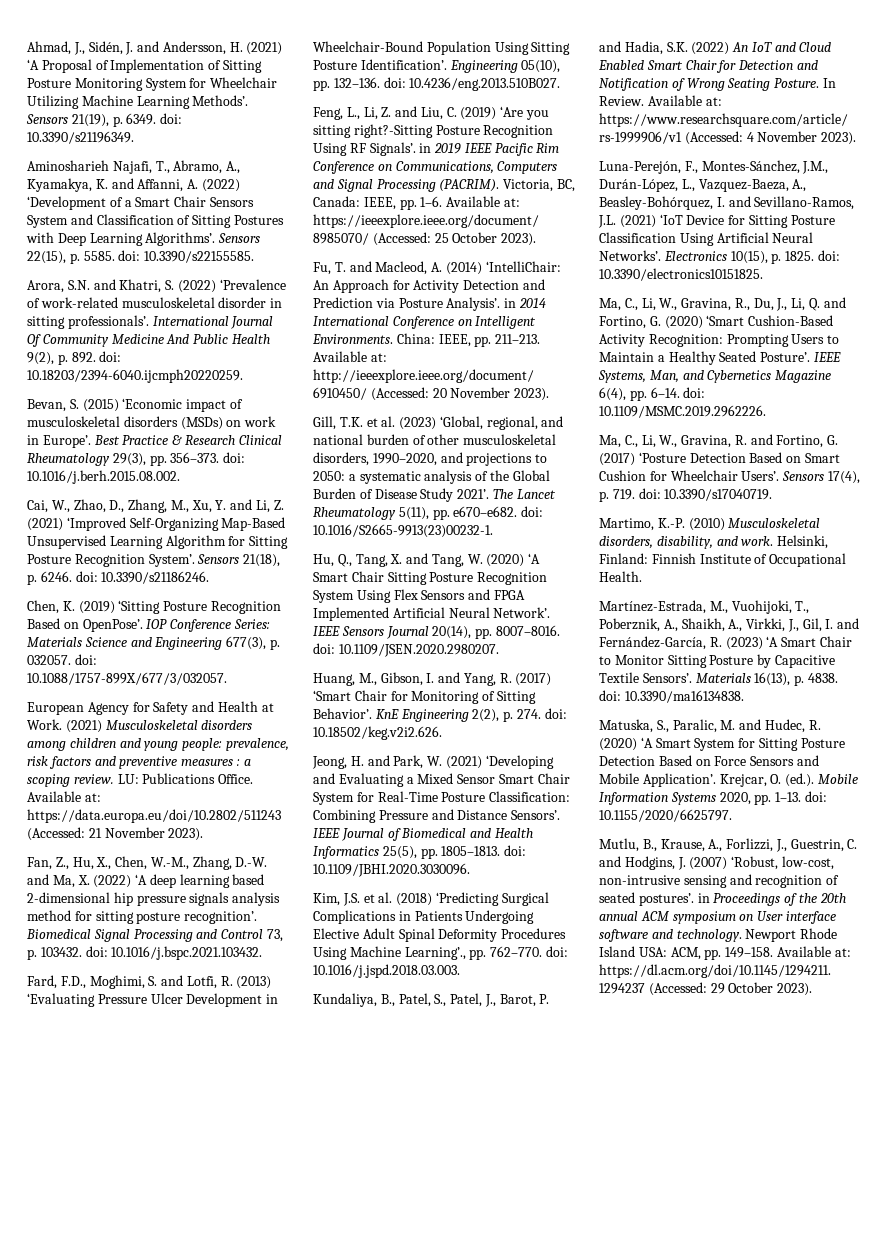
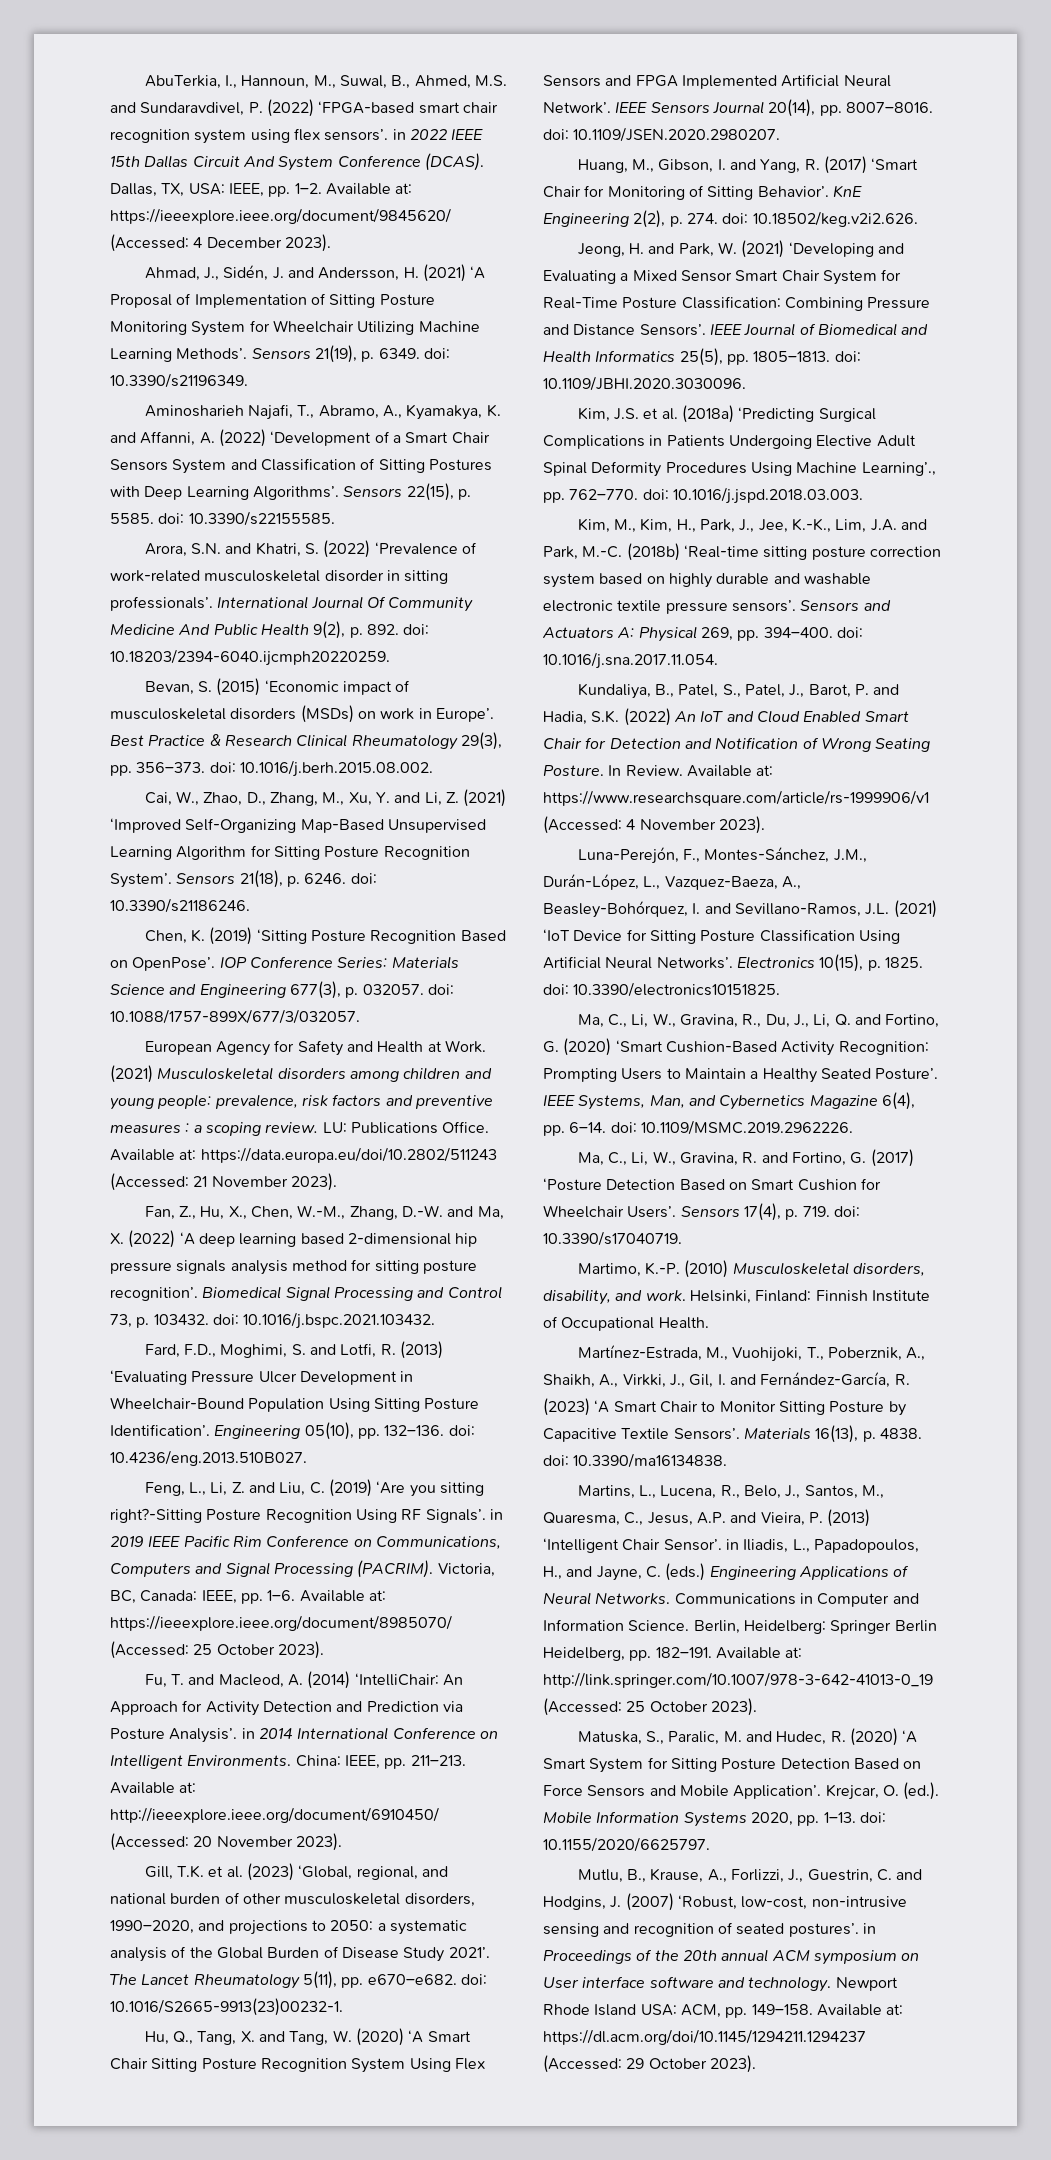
+ AbuTerkia, I., Hannoun, M., Suwal, B., Ahmed, M.S. and Sundaravdivel, P. (2022) ‘FPGA-based smart chair recognition system using flex sensors’. in 2022 IEEE 15th Dallas Circuit And System Conference (DCAS). Dallas, TX, USA: IEEE, pp. 1–2. Available at: https://ieeexplore.ieee.org/document/9845620/ (Accessed: 4 December 2023).
- Kim, J.S. et al. (2018) ‘Predicting Surgical Complications in Patients Undergoing Elective Adult Spinal Deformity Procedures Using Machine Learning’., pp. 762–770. doi: 10.1016/j.jspd.2018.03.003.
+ Kim, J.S. et al. (2018a) ‘Predicting Surgical Complications in Patients Undergoing Elective Adult Spinal Deformity Procedures Using Machine Learning’., pp. 762–770. doi: 10.1016/j.jspd.2018.03.003.
+ Kim, M., Kim, H., Park, J., Jee, K.-K., Lim, J.A. and Park, M.-C. (2018b) ‘Real-time sitting posture correction system based on highly durable and washable electronic textile pressure sensors’. Sensors and Actuators A: Physical 269, pp. 394–400. doi: 10.1016/j.sna.2017.11.054.
+ Martins, L., Lucena, R., Belo, J., Santos, M., Quaresma, C., Jesus, A.P. and Vieira, P. (2013) ‘Intelligent Chair Sensor’. in Iliadis, L., Papadopoulos, H., and Jayne, C. (eds.) Engineering Applications of Neural Networks. Communications in Computer and Information Science. Berlin, Heidelberg: Springer Berlin Heidelberg, pp. 182–191. Available at: http://link.springer.com/10.1007/978-3-642-41013-0_19 (Accessed: 25 October 2023).

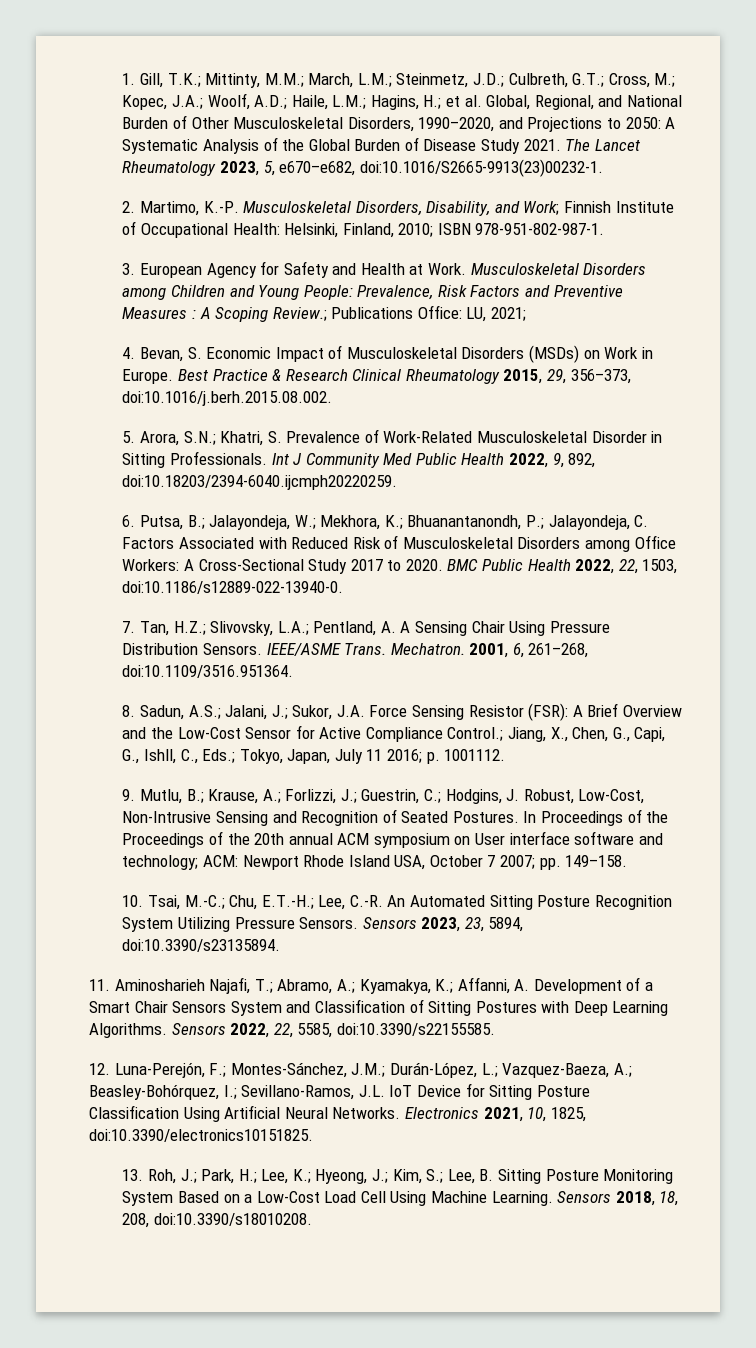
- AbuTerkia, I., Hannoun, M., Suwal, B., Ahmed, M.S. and Sundaravdivel, P. (2022) ‘FPGA-based smart chair recognition system using flex sensors’. in 2022 IEEE 15th Dallas Circuit And System Conference (DCAS). Dallas, TX, USA: IEEE, pp. 1–2. Available at: https://ieeexplore.ieee.org/document/9845620/ (Accessed: 4 December 2023).
- Ahmad, J., Sidén, J. and Andersson, H. (2021) ‘A Proposal of Implementation of Sitting Posture Monitoring System for Wheelchair Utilizing Machine Learning Methods’. Sensors 21(19), p. 6349. doi: 10.3390/s21196349.
- Aminosharieh Najafi, T., Abramo, A., Kyamakya, K. and Affanni, A. (2022) ‘Development of a Smart Chair Sensors System and Classification of Sitting Postures with Deep Learning Algorithms’. Sensors 22(15), p. 5585. doi: 10.3390/s22155585.
- Arora, S.N. and Khatri, S. (2022) ‘Prevalence of work-related musculoskeletal disorder in sitting professionals’. International Journal Of Community Medicine And Public Health 9(2), p. 892. doi: 10.18203/2394-6040.ijcmph20220259.
- Bevan, S. (2015) ‘Economic impact of musculoskeletal disorders (MSDs) on work in Europe’. Best Practice & Research Clinical Rheumatology 29(3), pp. 356–373. doi: 10.1016/j.berh.2015.08.002.
- Cai, W., Zhao, D., Zhang, M., Xu, Y. and Li, Z. (2021) ‘Improved Self-Organizing Map-Based Unsupervised Learning Algorithm for Sitting Posture Recognition System’. Sensors 21(18), p. 6246. doi: 10.3390/s21186246.
- Chen, K. (2019) ‘Sitting Posture Recognition Based on OpenPose’. IOP Conference Series: Materials Science and Engineering 677(3), p. 032057. doi: 10.1088/1757-899X/677/3/032057.
- European Agency for Safety and Health at Work. (2021) Musculoskeletal disorders among children and young people: prevalence, risk factors and preventive measures : a scoping review. LU: Publications Office. Available at: https://data.europa.eu/doi/10.2802/511243 (Accessed: 21 November 2023).
- Fan, Z., Hu, X., Chen, W.-M., Zhang, D.-W. and Ma, X. (2022) ‘A deep learning based 2-dimensional hip pressure signals analysis method for sitting posture recognition’. Biomedical Signal Processing and Control 73, p. 103432. doi: 10.1016/j.bspc.2021.103432.
- Fard, F.D., Moghimi, S. and Lotfi, R. (2013) ‘Evaluating Pressure Ulcer Development in Wheelchair-Bound Population Using Sitting Posture Identification’. Engineering 05(10), pp. 132–136. doi: 10.4236/eng.2013.510B027.
- Feng, L., Li, Z. and Liu, C. (2019) ‘Are you sitting right?-Sitting Posture Recognition Using RF Signals’. in 2019 IEEE Pacific Rim Conference on Communications, Computers and Signal Processing (PACRIM). Victoria, BC, Canada: IEEE, pp. 1–6. Available at: https://ieeexplore.ieee.org/document/8985070/ (Accessed: 25 October 2023).
- Fu, T. and Macleod, A. (2014) ‘IntelliChair: An Approach for Activity Detection and Prediction via Posture Analysis’. in 2014 International Conference on Intelligent Environments. China: IEEE, pp. 211–213. Available at: http://ieeexplore.ieee.org/document/6910450/ (Accessed: 20 November 2023).
- Gill, T.K. et al. (2023) ‘Global, regional, and national burden of other musculoskeletal disorders, 1990–2020, and projections to 2050: a systematic analysis of the Global Burden of Disease Study 2021’. The Lancet Rheumatology 5(11), pp. e670–e682. doi: 10.1016/S2665-9913(23)00232-1.
- Hu, Q., Tang, X. and Tang, W. (2020) ‘A Smart Chair Sitting Posture Recognition System Using Flex Sensors and FPGA Implemented Artificial Neural Network’. IEEE Sensors Journal 20(14), pp. 8007–8016. doi: 10.1109/JSEN.2020.2980207.
- Huang, M., Gibson, I. and Yang, R. (2017) ‘Smart Chair for Monitoring of Sitting Behavior’. KnE Engineering 2(2), p. 274. doi: 10.18502/keg.v2i2.626.
- Jeong, H. and Park, W. (2021) ‘Developing and Evaluating a Mixed Sensor Smart Chair System for Real-Time Posture Classification: Combining Pressure and Distance Sensors’. IEEE Journal of Biomedical and Health Informatics 25(5), pp. 1805–1813. doi: 10.1109/JBHI.2020.3030096.
- Kim, J.S. et al. (2018a) ‘Predicting Surgical Complications in Patients Undergoing Elective Adult Spinal Deformity Procedures Using Machine Learning’., pp. 762–770. doi: 10.1016/j.jspd.2018.03.003.
- Kim, M., Kim, H., Park, J., Jee, K.-K., Lim, J.A. and Park, M.-C. (2018b) ‘Real-time sitting posture correction system based on highly durable and washable electronic textile pressure sensors’. Sensors and Actuators A: Physical 269, pp. 394–400. doi: 10.1016/j.sna.2017.11.054.
- Kundaliya, B., Patel, S., Patel, J., Barot, P. and Hadia, S.K. (2022) An IoT and Cloud Enabled Smart Chair for Detection and Notification of Wrong Seating Posture. In Review. Available at: https://www.researchsquare.com/article/rs-1999906/v1 (Accessed: 4 November 2023).
- Luna-Perejón, F., Montes-Sánchez, J.M., Durán-López, L., Vazquez-Baeza, A., Beasley-Bohórquez, I. and Sevillano-Ramos, J.L. (2021) ‘IoT Device for Sitting Posture Classification Using Artificial Neural Networks’. Electronics 10(15), p. 1825. doi: 10.3390/electronics10151825.
- Ma, C., Li, W., Gravina, R., Du, J., Li, Q. and Fortino, G. (2020) ‘Smart Cushion-Based Activity Recognition: Prompting Users to Maintain a Healthy Seated Posture’. IEEE Systems, Man, and Cybernetics Magazine 6(4), pp. 6–14. doi: 10.1109/MSMC.2019.2962226.
- Ma, C., Li, W., Gravina, R. and Fortino, G. (2017) ‘Posture Detection Based on Smart Cushion for Wheelchair Users’. Sensors 17(4), p. 719. doi: 10.3390/s17040719.
- Martimo, K.-P. (2010) Musculoskeletal disorders, disability, and work. Helsinki, Finland: Finnish Institute of Occupational Health.
- Martínez-Estrada, M., Vuohijoki, T., Poberznik, A., Shaikh, A., Virkki, J., Gil, I. and Fernández-García, R. (2023) ‘A Smart Chair to Monitor Sitting Posture by Capacitive Textile Sensors’. Materials 16(13), p. 4838. doi: 10.3390/ma16134838.
- Martins, L., Lucena, R., Belo, J., Santos, M., Quaresma, C., Jesus, A.P. and Vieira, P. (2013) ‘Intelligent Chair Sensor’. in Iliadis, L., Papadopoulos, H., and Jayne, C. (eds.) Engineering Applications of Neural Networks. Communications in Computer and Information Science. Berlin, Heidelberg: Springer Berlin Heidelberg, pp. 182–191. Available at: http://link.springer.com/10.1007/978-3-642-41013-0_19 (Accessed: 25 October 2023).
- Matuska, S., Paralic, M. and Hudec, R. (2020) ‘A Smart System for Sitting Posture Detection Based on Force Sensors and Mobile Application’. Krejcar, O. (ed.). Mobile Information Systems 2020, pp. 1–13. doi: 10.1155/2020/6625797.
- Mutlu, B., Krause, A., Forlizzi, J., Guestrin, C. and Hodgins, J. (2007) ‘Robust, low-cost, non-intrusive sensing and recognition of seated postures’. in Proceedings of the 20th annual ACM symposium on User interface software and technology. Newport Rhode Island USA: ACM, pp. 149–158. Available at: https://dl.acm.org/doi/10.1145/1294211.1294237 (Accessed: 29 October 2023).
+ 1. Gill, T.K.; Mittinty, M.M.; March, L.M.; Steinmetz, J.D.; Culbreth, G.T.; Cross, M.; Kopec, J.A.; Woolf, A.D.; Haile, L.M.; Hagins, H.; et al. Global, Regional, and National Burden of Other Musculoskeletal Disorders, 1990–2020, and Projections to 2050: A Systematic Analysis of the Global Burden of Disease Study 2021. The Lancet Rheumatology 2023, 5, e670–e682, doi:10.1016/S2665-9913(23)00232-1.
+ 2. Martimo, K.-P. Musculoskeletal Disorders, Disability, and Work; Finnish Institute of Occupational Health: Helsinki, Finland, 2010; ISBN 978-951-802-987-1.
+ 3. European Agency for Safety and Health at Work. Musculoskeletal Disorders among Children and Young People: Prevalence, Risk Factors and Preventive Measures : A Scoping Review.; Publications Office: LU, 2021;
+ 4. Bevan, S. Economic Impact of Musculoskeletal Disorders (MSDs) on Work in Europe. Best Practice & Research Clinical Rheumatology 2015, 29, 356–373, doi:10.1016/j.berh.2015.08.002.
+ 5. Arora, S.N.; Khatri, S. Prevalence of Work-Related Musculoskeletal Disorder in Sitting Professionals. Int J Community Med Public Health 2022, 9, 892, doi:10.18203/2394-6040.ijcmph20220259.
+ 6. Putsa, B.; Jalayondeja, W.; Mekhora, K.; Bhuanantanondh, P.; Jalayondeja, C. Factors Associated with Reduced Risk of Musculoskeletal Disorders among Office Workers: A Cross-Sectional Study 2017 to 2020. BMC Public Health 2022, 22, 1503, doi:10.1186/s12889-022-13940-0.
+ 7. Tan, H.Z.; Slivovsky, L.A.; Pentland, A. A Sensing Chair Using Pressure Distribution Sensors. IEEE/ASME Trans. Mechatron. 2001, 6, 261–268, doi:10.1109/3516.951364.
+ 8. Sadun, A.S.; Jalani, J.; Sukor, J.A. Force Sensing Resistor (FSR): A Brief Overview and the Low-Cost Sensor for Active Compliance Control.; Jiang, X., Chen, G., Capi, G., Ishll, C., Eds.; Tokyo, Japan, July 11 2016; p. 1001112.
+ 9. Mutlu, B.; Krause, A.; Forlizzi, J.; Guestrin, C.; Hodgins, J. Robust, Low-Cost, Non-Intrusive Sensing and Recognition of Seated Postures. In Proceedings of the Proceedings of the 20th annual ACM symposium on User interface software and technology; ACM: Newport Rhode Island USA, October 7 2007; pp. 149–158.
+ 10. Tsai, M.-C.; Chu, E.T.-H.; Lee, C.-R. An Automated Sitting Posture Recognition System Utilizing Pressure Sensors. Sensors 2023, 23, 5894, doi:10.3390/s23135894.
+ 11. Aminosharieh Najafi, T.; Abramo, A.; Kyamakya, K.; Affanni, A. Development of a Smart Chair Sensors System and Classification of Sitting Postures with Deep Learning Algorithms. Sensors 2022, 22, 5585, doi:10.3390/s22155585.
+ 12. Luna-Perejón, F.; Montes-Sánchez, J.M.; Durán-López, L.; Vazquez-Baeza, A.; Beasley-Bohórquez, I.; Sevillano-Ramos, J.L. IoT Device for Sitting Posture Classification Using Artificial Neural Networks. Electronics 2021, 10, 1825, doi:10.3390/electronics10151825.
+ 13. Roh, J.; Park, H.; Lee, K.; Hyeong, J.; Kim, S.; Lee, B. Sitting Posture Monitoring System Based on a Low-Cost Load Cell Using Machine Learning. Sensors 2018, 18, 208, doi:10.3390/s18010208.

